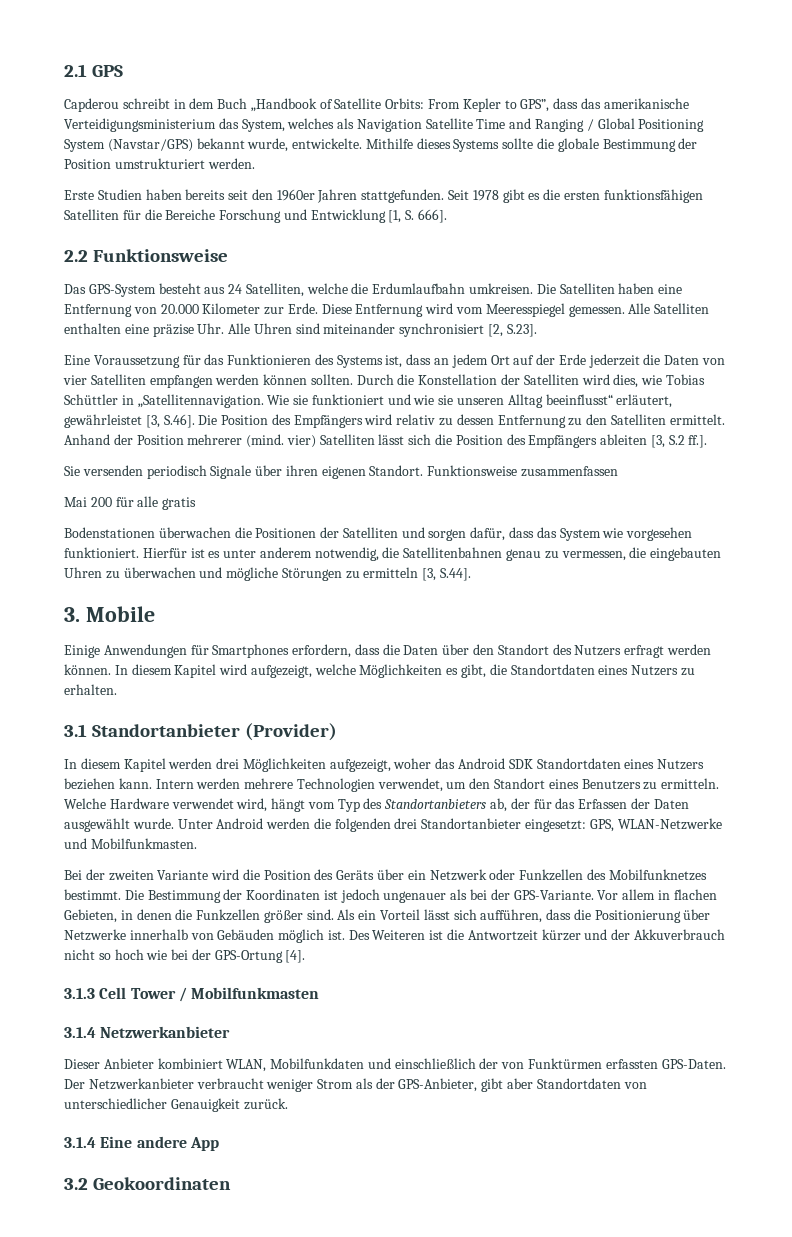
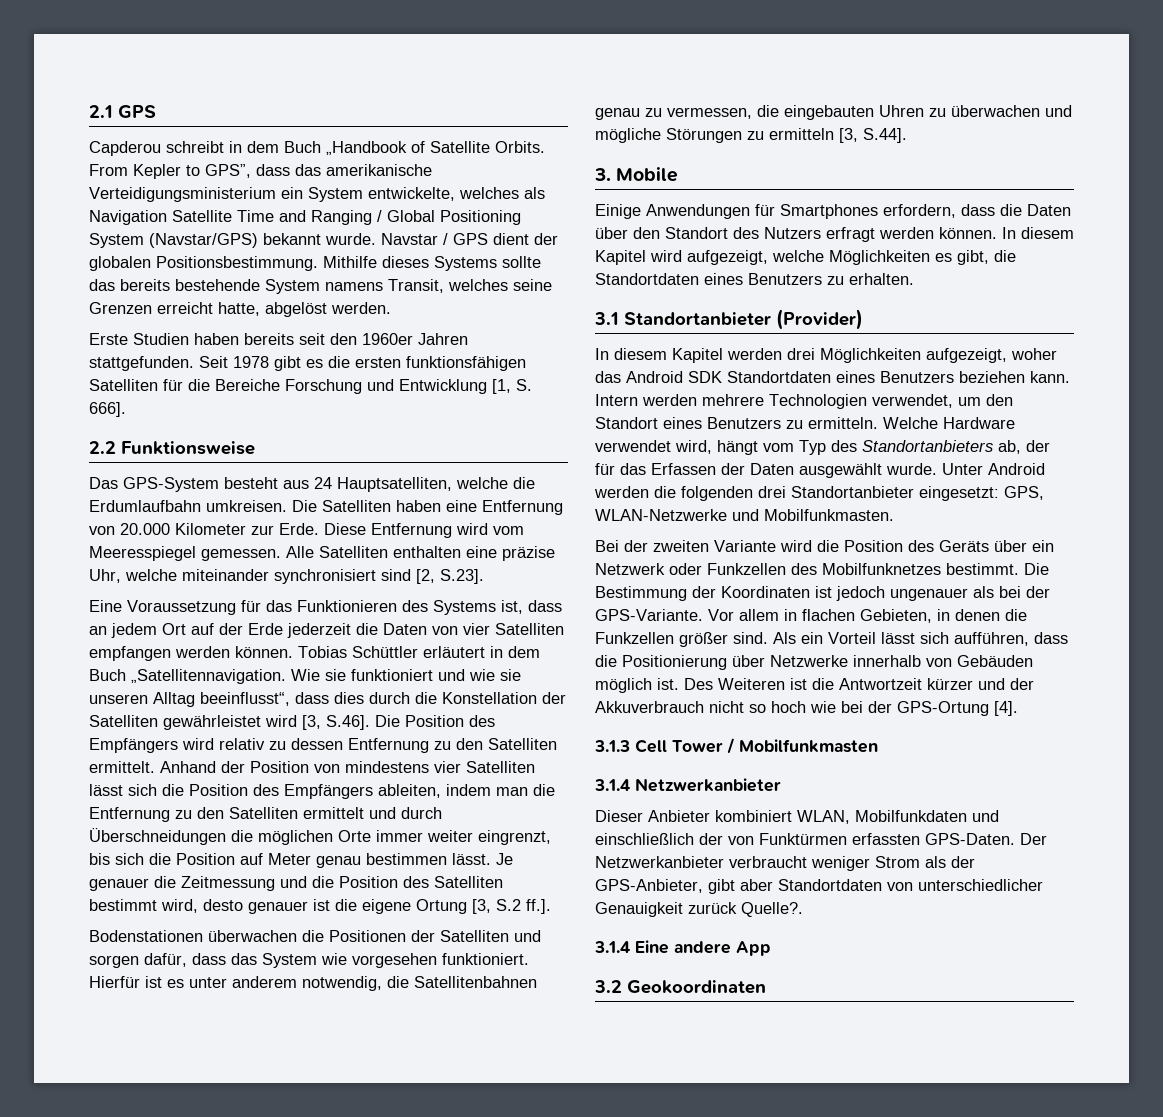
- Capderou schreibt in dem Buch „Handbook of Satellite Orbits: From Kepler to GPS”, dass das amerikanische Verteidigungsministerium das System, welches als Navigation Satellite Time and Ranging / Global Positioning System (Navstar/GPS) bekannt wurde, entwickelte. Mithilfe dieses Systems sollte die globale Bestimmung der Position umstrukturiert werden.
+ Capderou schreibt in dem Buch „Handbook of Satellite Orbits. From Kepler to GPS”, dass das amerikanische Verteidigungsministerium ein System entwickelte, welches als Navigation Satellite Time and Ranging / Global Positioning System (Navstar/GPS) bekannt wurde. Navstar / GPS dient der globalen Positionsbestimmung. Mithilfe dieses Systems sollte das bereits bestehende System namens Transit, welches seine Grenzen erreicht hatte, abgelöst werden.
- Das GPS-System besteht aus 24 Satelliten, welche die Erdumlaufbahn umkreisen.
+ Das GPS-System besteht aus 24 Hauptsatelliten, welche die Erdumlaufbahn umkreisen.
- Alle Satelliten enthalten eine präzise Uhr. Alle Uhren sind miteinander synchronisiert [2, S.23].
+ Alle Satelliten enthalten eine präzise Uhr, welche miteinander synchronisiert sind [2, S.23].
- Eine Voraussetzung für das Funktionieren des Systems ist, dass an jedem Ort auf der Erde jederzeit die Daten von vier Satelliten empfangen werden können sollten. Durch die Konstellation der Satelliten wird dies, wie Tobias Schüttler in „Satellitennavigation.
+ Eine Voraussetzung für das Funktionieren des Systems ist, dass an jedem Ort auf der Erde jederzeit die Daten von vier Satelliten empfangen werden können. Tobias Schüttler erläutert in dem Buch „Satellitennavigation.
- Wie sie funktioniert und wie sie unseren Alltag beeinflusst“ erläutert, gewährleistet [3, S.46]. Die Position des Empfängers wird relativ zu dessen Entfernung zu den Satelliten ermittelt.
+ Wie sie funktioniert und wie sie unseren Alltag beeinflusst“, dass dies durch die Konstellation der Satelliten gewährleistet wird [3, S.46]. Die Position des Empfängers wird relativ zu dessen Entfernung zu den Satelliten ermittelt.
- Anhand der Position mehrerer (mind. vier) Satelliten lässt sich die Position des Empfängers ableiten [3, S.2 ff.].
- Sie versenden periodisch Signale über ihren eigenen Standort. Funktionsweise zusammenfassen
- Mai 200 für alle gratis
+ Anhand der Position von mindestens vier Satelliten lässt sich die Position des Empfängers ableiten, indem man die Entfernung zu den Satelliten ermittelt und durch Überschneidungen die möglichen Orte immer weiter eingrenzt, bis sich die Position auf Meter genau bestimmen lässt. Je genauer die Zeitmessung und die Position des Satelliten bestimmt wird, desto genauer ist die eigene Ortung [3, S.2 ff.].
- In diesem Kapitel wird aufgezeigt, welche Möglichkeiten es gibt, die Standortdaten eines Nutzers zu erhalten.
+ In diesem Kapitel wird aufgezeigt, welche Möglichkeiten es gibt, die Standortdaten eines Benutzers zu erhalten.
- In diesem Kapitel werden drei Möglichkeiten aufgezeigt, woher das Android SDK Standortdaten eines Nutzers beziehen kann.
+ In diesem Kapitel werden drei Möglichkeiten aufgezeigt, woher das Android SDK Standortdaten eines Benutzers beziehen kann.
- Der Netzwerkanbieter verbraucht weniger Strom als der GPS-Anbieter, gibt aber Standortdaten von unterschiedlicher Genauigkeit zurück.
+ Der Netzwerkanbieter verbraucht weniger Strom als der GPS-Anbieter, gibt aber Standortdaten von unterschiedlicher Genauigkeit zurück Quelle?.

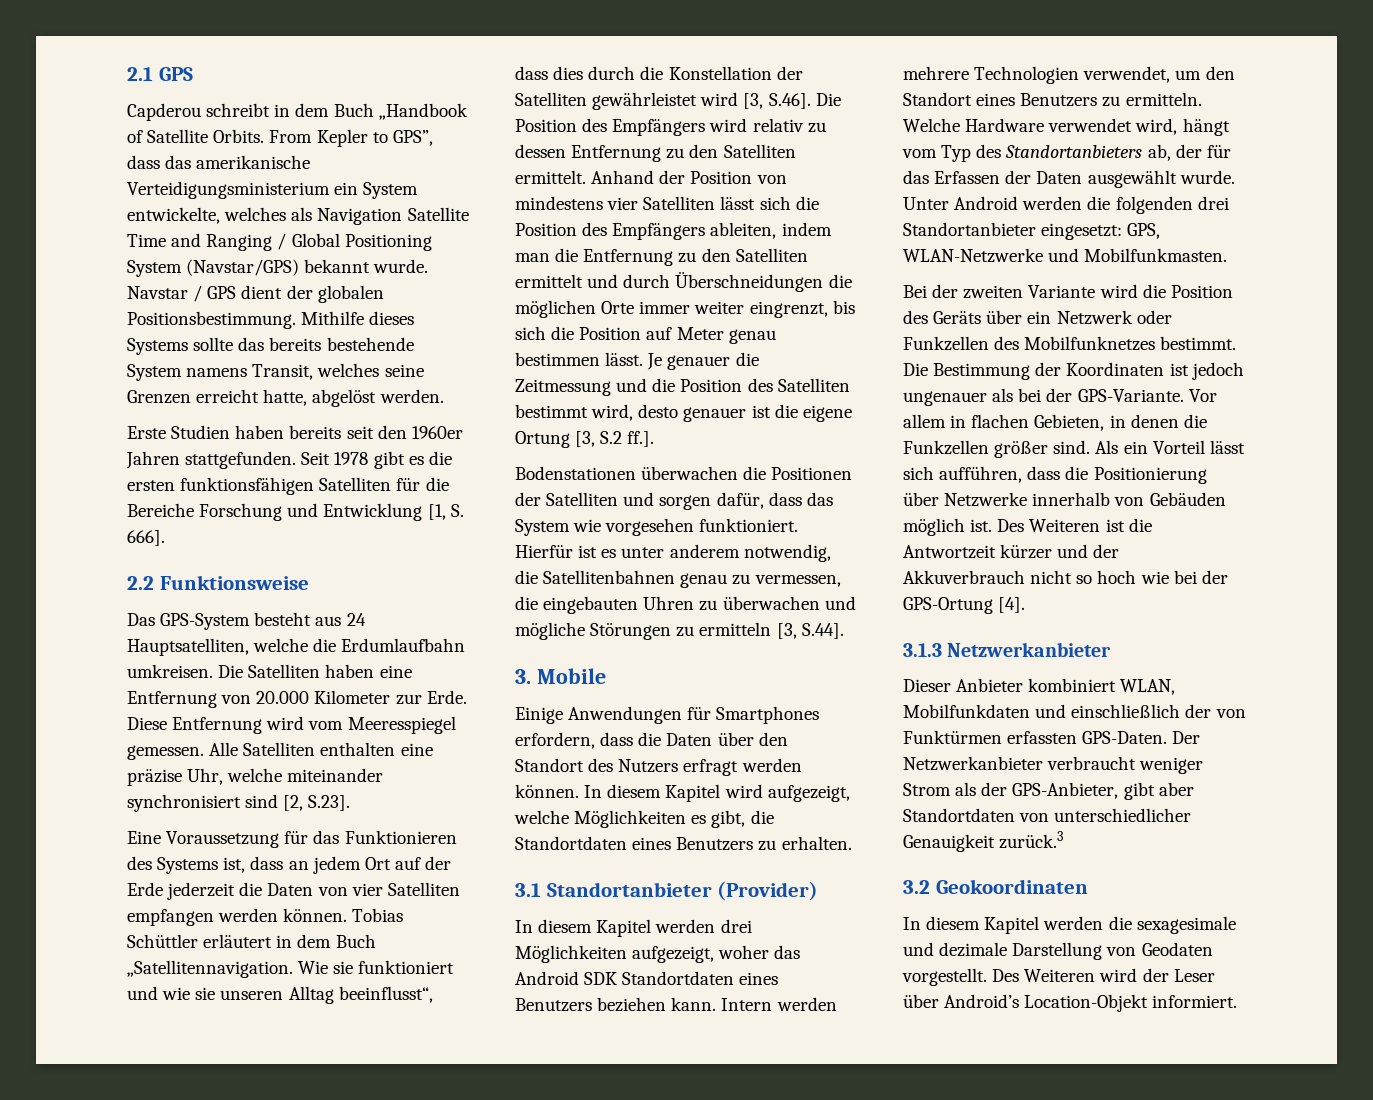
- 3.1.3 Cell Tower / Mobilfunkmasten
- 3.1.4 Netzwerkanbieter
+ 3.1.3 Netzwerkanbieter
- Der Netzwerkanbieter verbraucht weniger Strom als der GPS-Anbieter, gibt aber Standortdaten von unterschiedlicher Genauigkeit zurück Quelle?.
- 3.1.4 Eine andere App
+ Der Netzwerkanbieter verbraucht weniger Strom als der GPS-Anbieter, gibt aber Standortdaten von unterschiedlicher Genauigkeit zurück.3
  3.2 Geokoordinaten
+ In diesem Kapitel werden die sexagesimale und dezimale Darstellung von Geodaten vorgestellt. Des Weiteren wird der Leser über Android’s Location-Objekt informiert.

